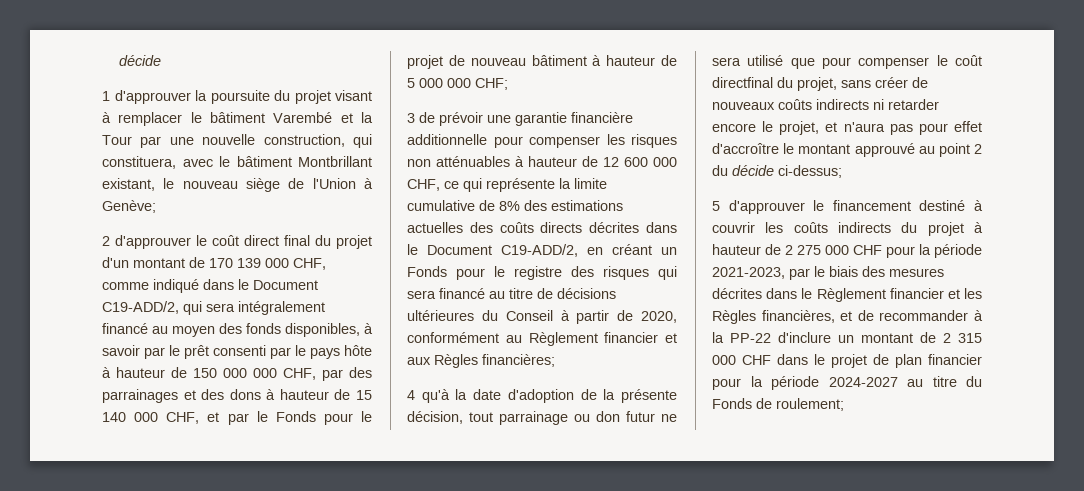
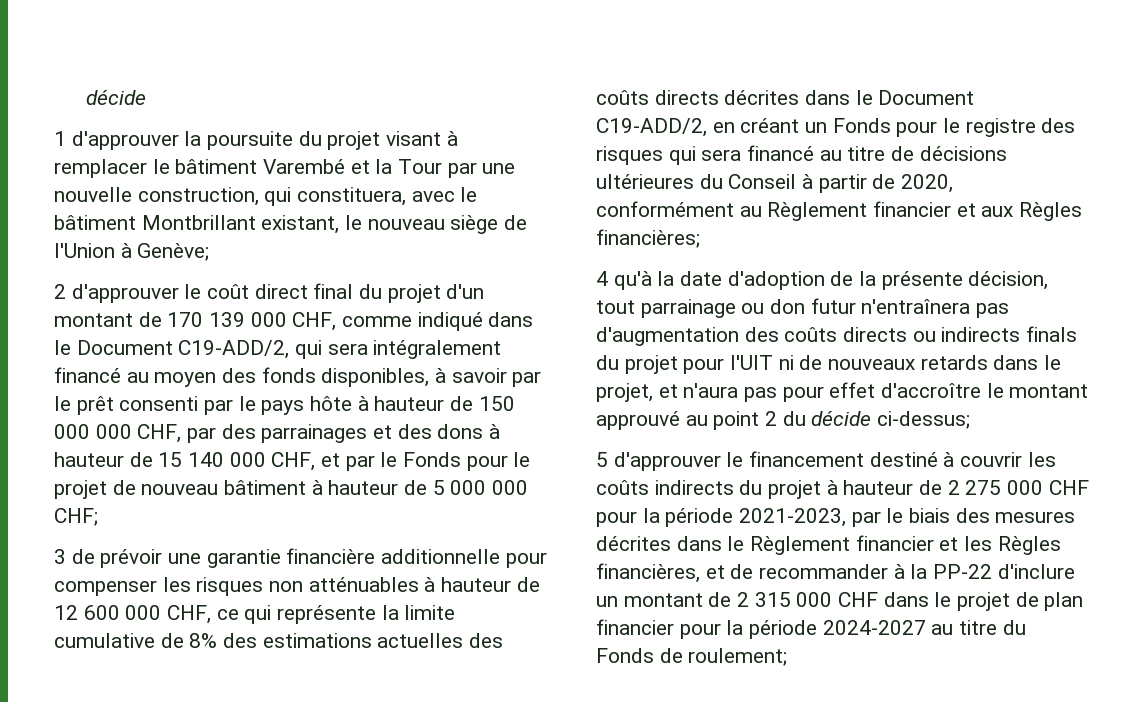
- 4 qu'à la date d'adoption de la présente décision, tout parrainage ou don futur ne sera utilisé que pour compenser le coût directfinal du projet, sans créer de nouveaux coûts indirects ni retarder encore le projet, et n'aura pas pour effet d'accroître le montant approuvé au point 2 du décide ci-dessus;
+ 4 qu'à la date d'adoption de la présente décision, tout parrainage ou don futur n'entraînera pas d'augmentation des coûts directs ou indirects finals du projet pour l'UIT ni de nouveaux retards dans le projet, et n'aura pas pour effet d'accroître le montant approuvé au point 2 du décide ci-dessus;

